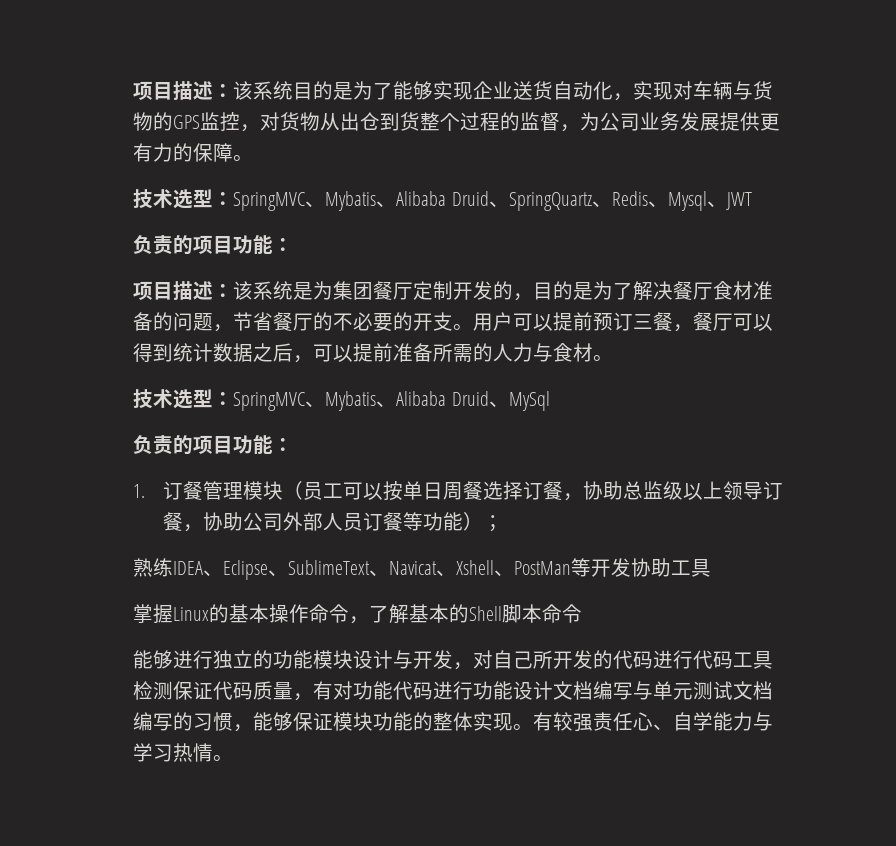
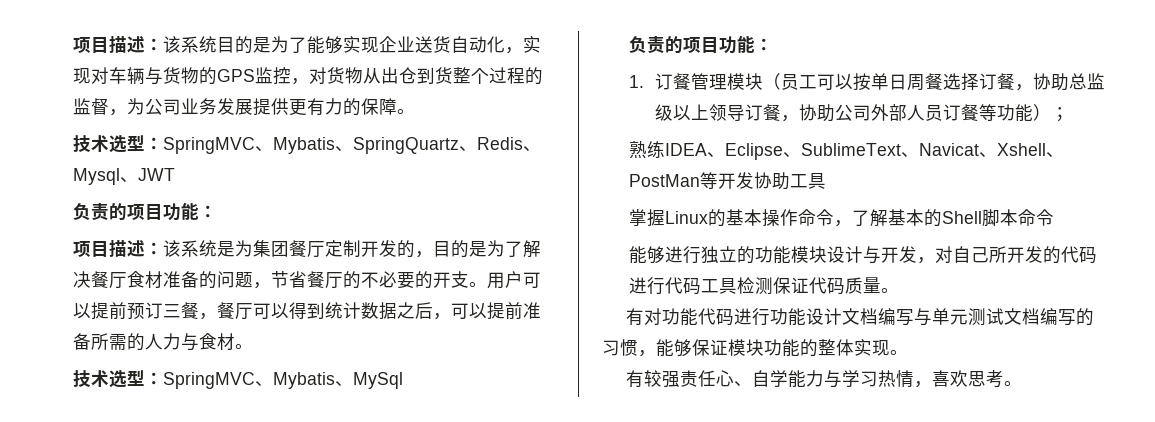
- 技术选型：SpringMVC、Mybatis、Alibaba Druid、SpringQuartz、Redis、Mysql、JWT
+ 技术选型：SpringMVC、Mybatis、SpringQuartz、Redis、Mysql、JWT
- 技术选型：SpringMVC、Mybatis、Alibaba Druid、MySql
+ 技术选型：SpringMVC、Mybatis、MySql
- 能够进行独立的功能模块设计与开发，对自己所开发的代码进行代码工具检测保证代码质量，有对功能代码进行功能设计文档编写与单元测试文档编写的习惯，能够保证模块功能的整体实现。有较强责任心、自学能力与学习热情。
+ 能够进行独立的功能模块设计与开发，对自己所开发的代码进行代码工具检测保证代码质量。
+ 有对功能代码进行功能设计文档编写与单元测试文档编写的习惯，能够保证模块功能的整体实现。
+ 有较强责任心、自学能力与学习热情，喜欢思考。

